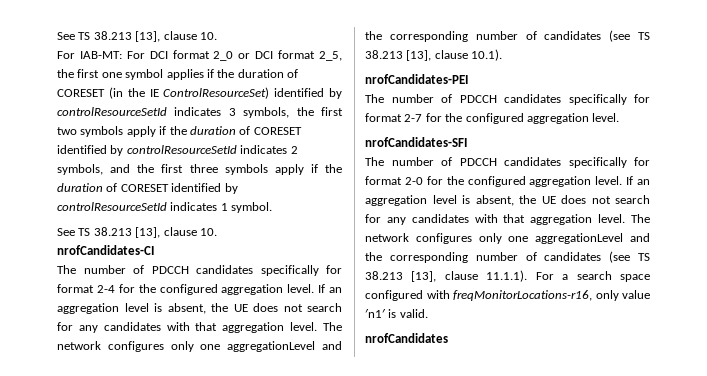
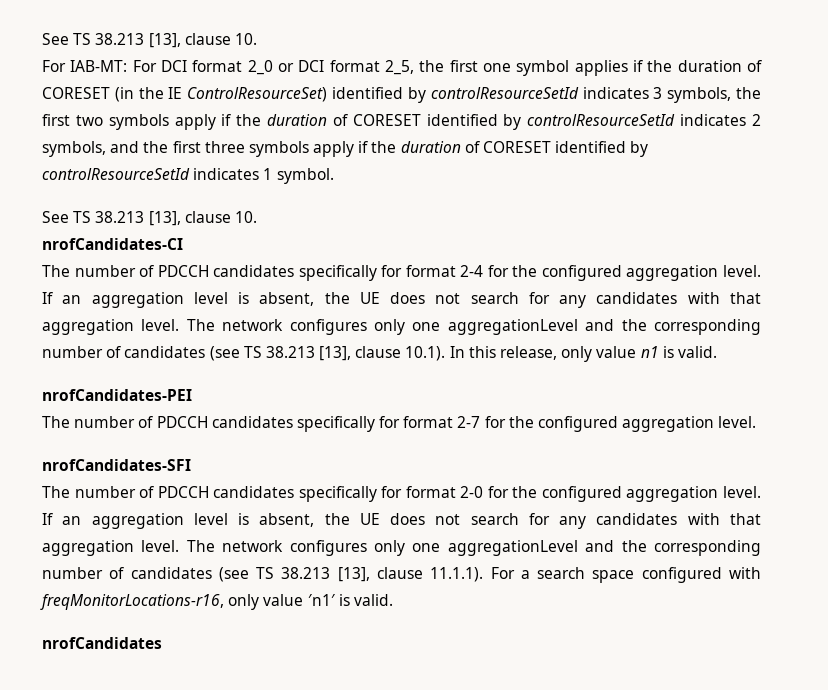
- The network configures only one aggregationLevel and the corresponding number of candidates (see TS 38.213 [13], clause 10.1).
+ The network configures only one aggregationLevel and the corresponding number of candidates (see TS 38.213 [13], clause 10.1). In this release, only value n1 is valid.

